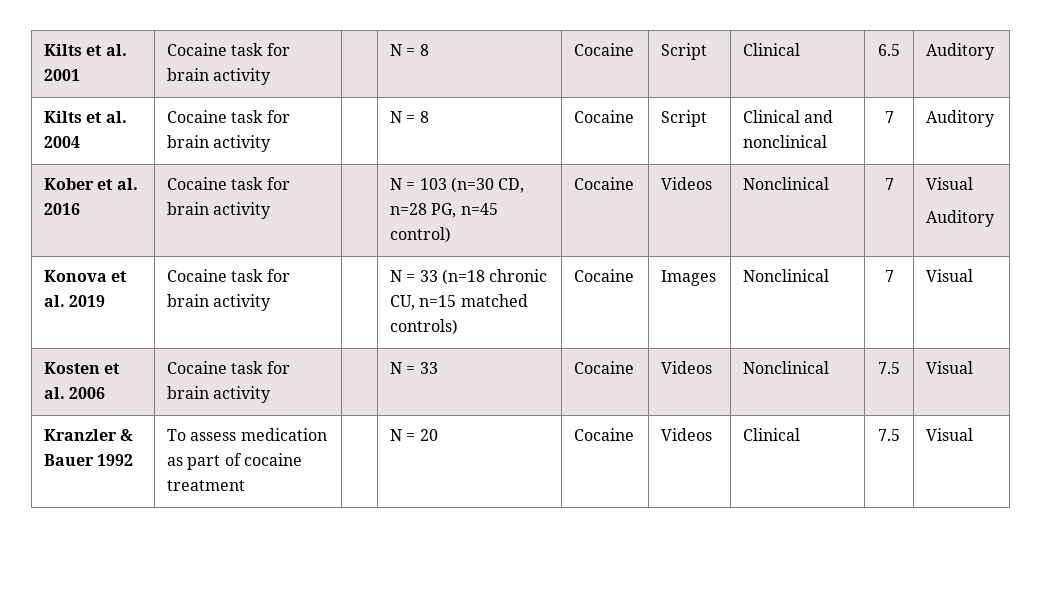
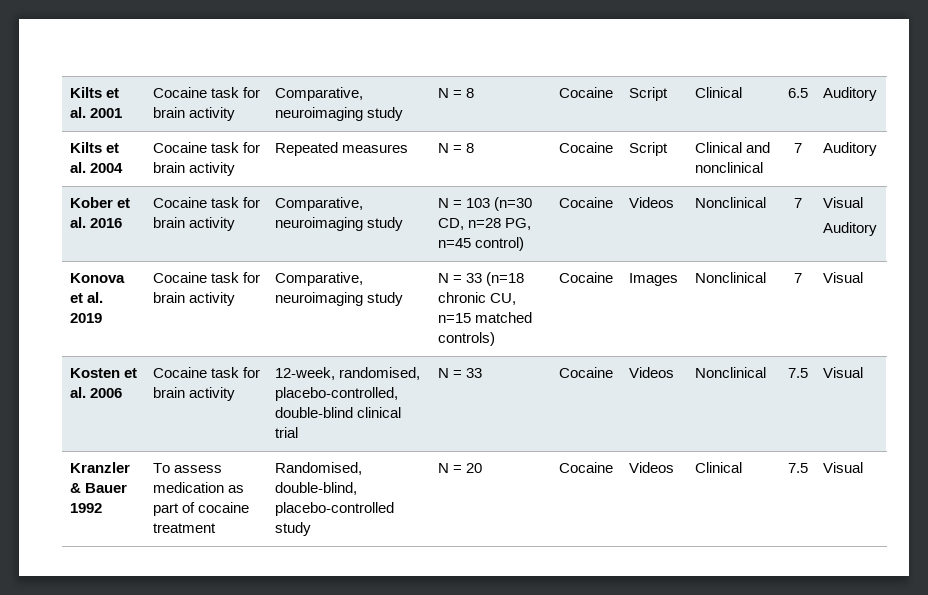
- Kilts et al. 2001 | Cocaine task for brain activity | | N = 8 | Cocaine | Script | Clinical | 6.5 | Auditory
+ Kilts et al. 2001 | Cocaine task for brain activity | Comparative, neuroimaging study | N = 8 | Cocaine | Script | Clinical | 6.5 | Auditory
- Kilts et al. 2004 | Cocaine task for brain activity | | N = 8 | Cocaine | Script | Clinical and nonclinical | 7 | Auditory
+ Kilts et al. 2004 | Cocaine task for brain activity | Repeated measures | N = 8 | Cocaine | Script | Clinical and nonclinical | 7 | Auditory
- Kober et al. 2016 | Cocaine task for brain activity | | N = 103 (n=30 CD, n=28 PG, n=45 control) | Cocaine | Videos | Nonclinical | 7 | Visual
+ Kober et al. 2016 | Cocaine task for brain activity | Comparative, neuroimaging study | N = 103 (n=30 CD, n=28 PG, n=45 control) | Cocaine | Videos | Nonclinical | 7 | Visual
- Konova et al. 2019 | Cocaine task for brain activity | | N = 33 (n=18 chronic CU, n=15 matched controls) | Cocaine | Images | Nonclinical | 7 | Visual
+ Konova et al. 2019 | Cocaine task for brain activity | Comparative, neuroimaging study | N = 33 (n=18 chronic CU, n=15 matched controls) | Cocaine | Images | Nonclinical | 7 | Visual
- Kosten et al. 2006 | Cocaine task for brain activity | | N = 33 | Cocaine | Videos | Nonclinical | 7.5 | Visual
+ Kosten et al. 2006 | Cocaine task for brain activity | 12-week, randomised, placebo-controlled, double-blind clinical trial | N = 33 | Cocaine | Videos | Nonclinical | 7.5 | Visual
- Kranzler & Bauer 1992 | To assess medication as part of cocaine treatment | | N = 20 | Cocaine | Videos | Clinical | 7.5 | Visual
+ Kranzler & Bauer 1992 | To assess medication as part of cocaine treatment | Randomised, double-blind, placebo-controlled study | N = 20 | Cocaine | Videos | Clinical | 7.5 | Visual

